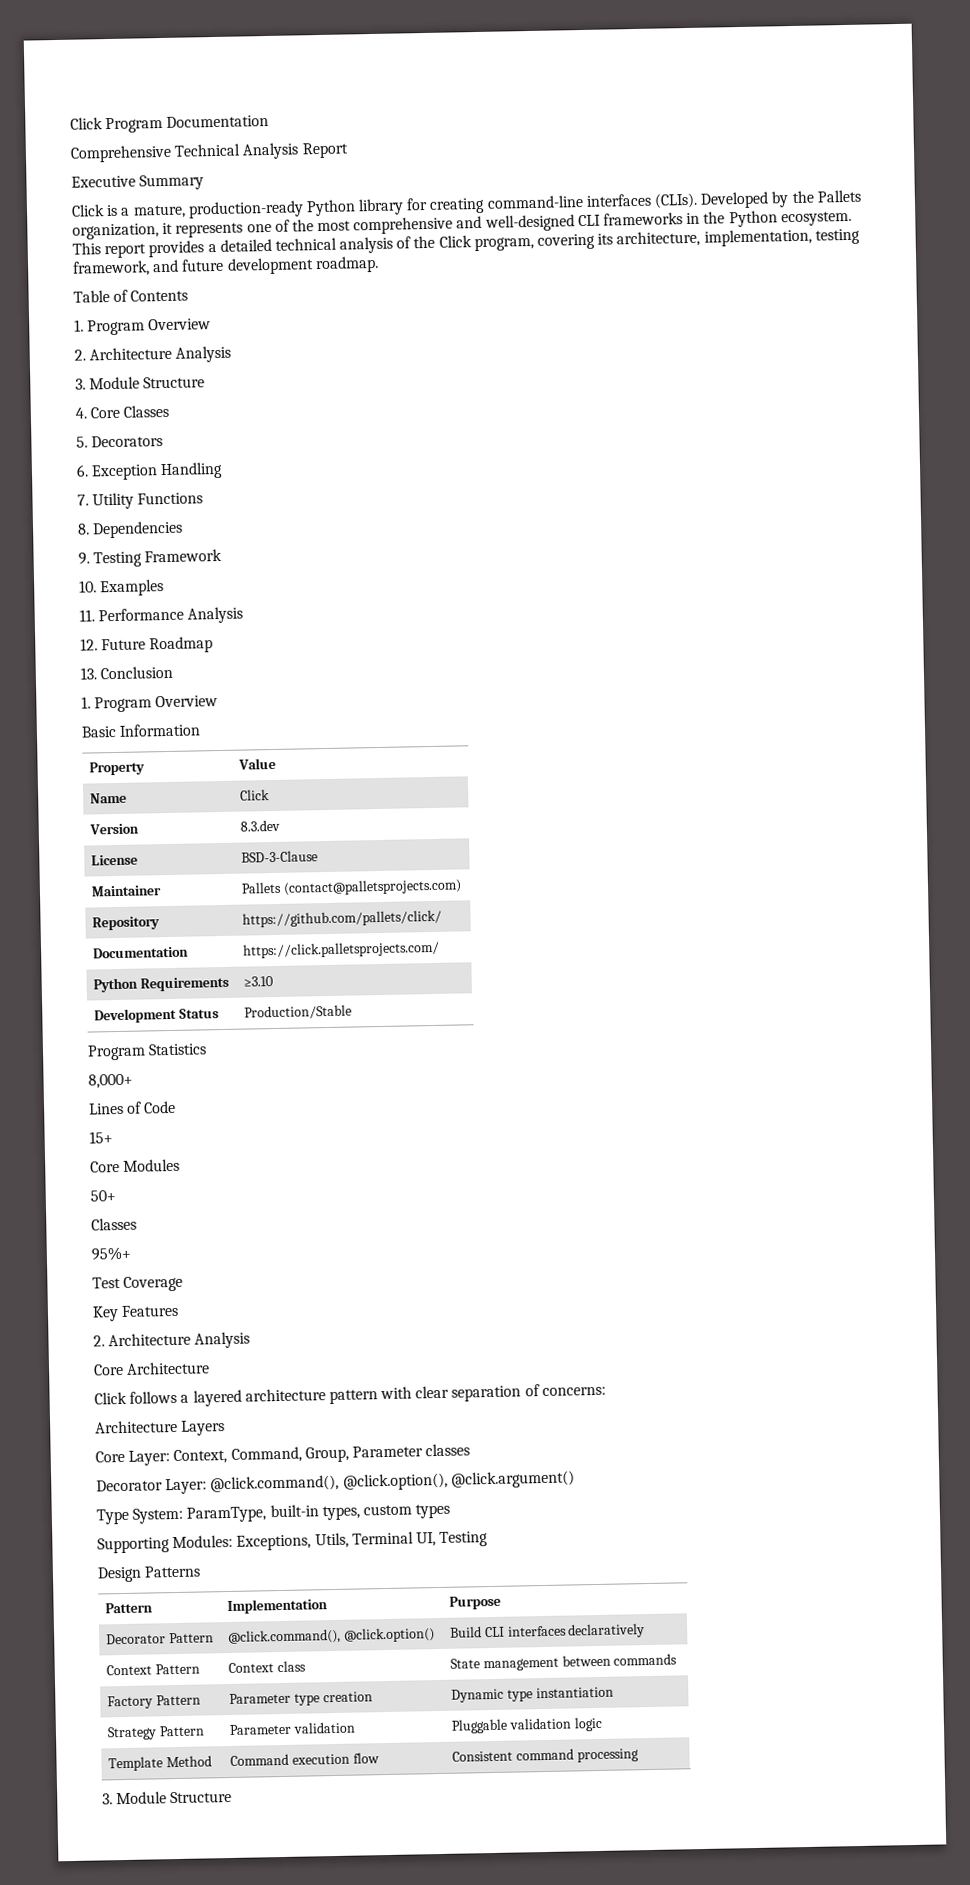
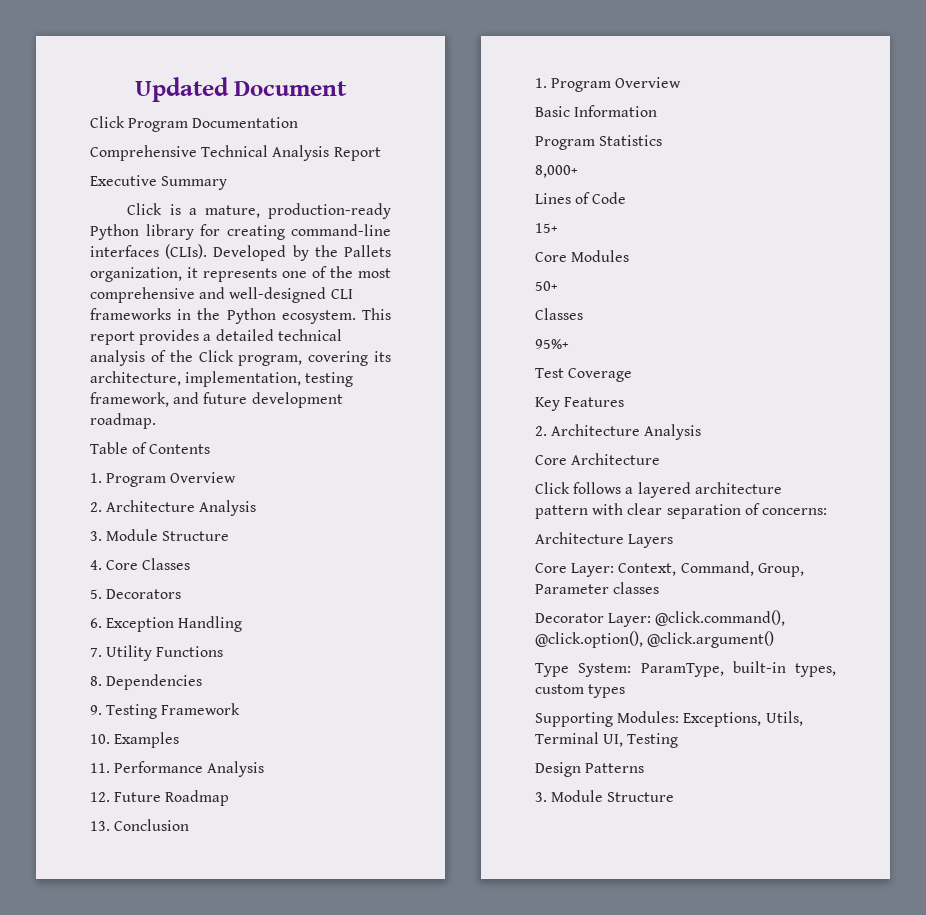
+ Updated Document
- Property | Value
- Name | Click
- Version | 8.3.dev
- License | BSD-3-Clause
- Maintainer | Pallets (contact@palletsprojects.com)
- Repository | https://github.com/pallets/click/
- Documentation | https://click.palletsprojects.com/
- Python Requirements | ≥3.10
- Development Status | Production/Stable
- Pattern | Implementation | Purpose
- Decorator Pattern | @click.command(), @click.option() | Build CLI interfaces declaratively
- Context Pattern | Context class | State management between commands
- Factory Pattern | Parameter type creation | Dynamic type instantiation
- Strategy Pattern | Parameter validation | Pluggable validation logic
- Template Method | Command execution flow | Consistent command processing

